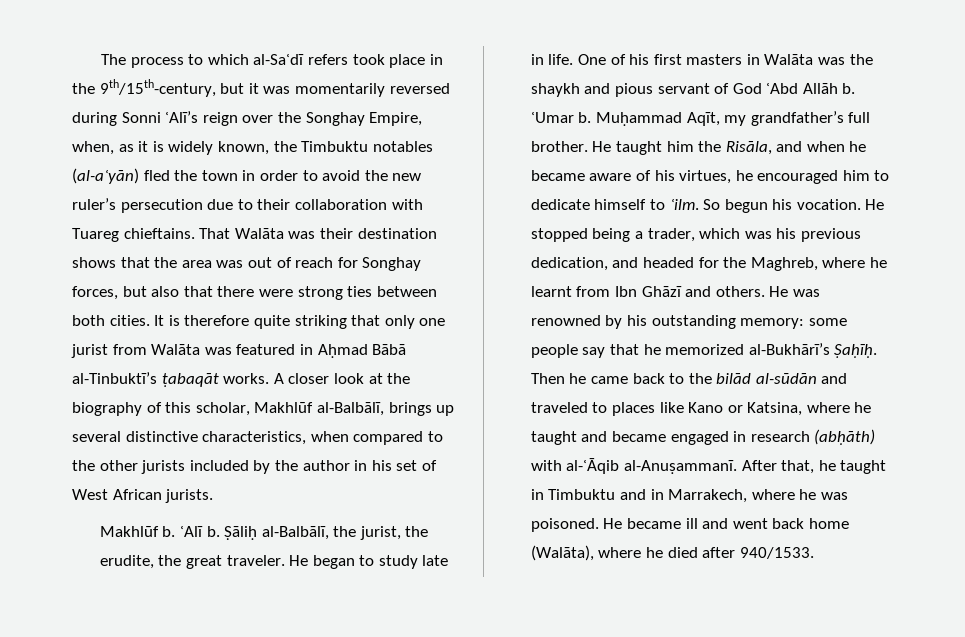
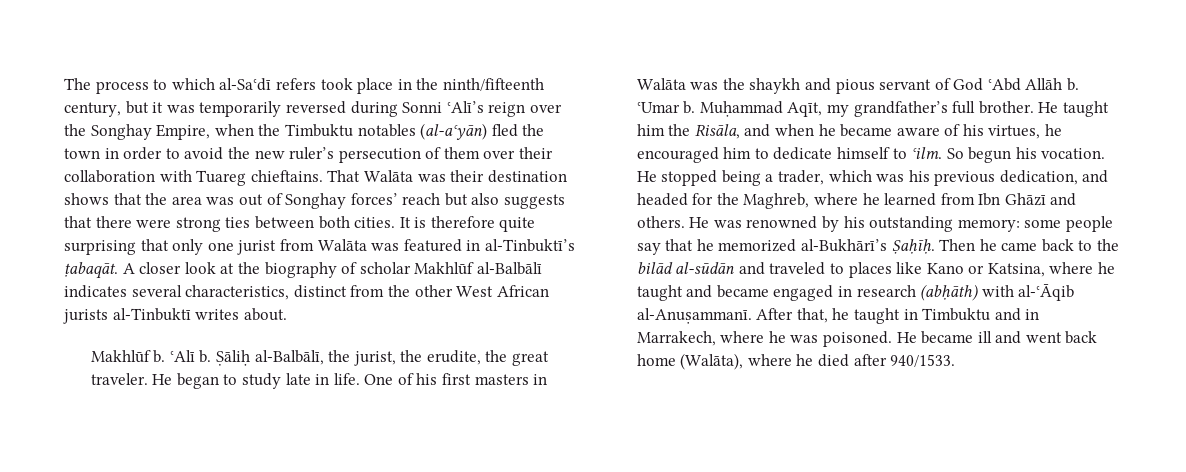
- The process to which al-Saʿdī refers took place in the 9th/15th-century, but it was momentarily reversed during Sonni ʿAlī’s reign over the Songhay Empire, when, as it is widely known, the Timbuktu notables (al-aʿyān) fled the town in order to avoid the new ruler’s persecution due to their collaboration with Tuareg chieftains.
+ The process to which al-Saʿdī refers took place in the ninth/fifteenth century, but it was temporarily reversed during Sonni ʿAlī’s reign over the Songhay Empire, when the Timbuktu notables (al-aʿyān) fled the town in order to avoid the new ruler’s persecution of them over their collaboration with Tuareg chieftains.
- That Walāta was their destination shows that the area was out of reach for Songhay forces, but also that there were strong ties between both cities.
+ That Walāta was their destination shows that the area was out of Songhay forces’ reach but also suggests that there were strong ties between both cities.
- It is therefore quite striking that only one jurist from Walāta was featured in Aḥmad Bābā al-Tinbuktī’s ṭabaqāt works.
+ It is therefore quite surprising that only one jurist from Walāta was featured in al-Tinbuktī’s ṭabaqāt.
- A closer look at the biography of this scholar, Makhlūf al-Balbālī, brings up several distinctive characteristics, when compared to the other jurists included by the author in his set of West African jurists.
+ A closer look at the biography of scholar Makhlūf al-Balbālī indicates several characteristics, distinct from the other West African jurists al-Tinbuktī writes about.
- He stopped being a trader, which was his previous dedication, and headed for the Maghreb, where he learnt from Ibn Ghāzī and others.
+ He stopped being a trader, which was his previous dedication, and headed for the Maghreb, where he learned from Ibn Ghāzī and others.

